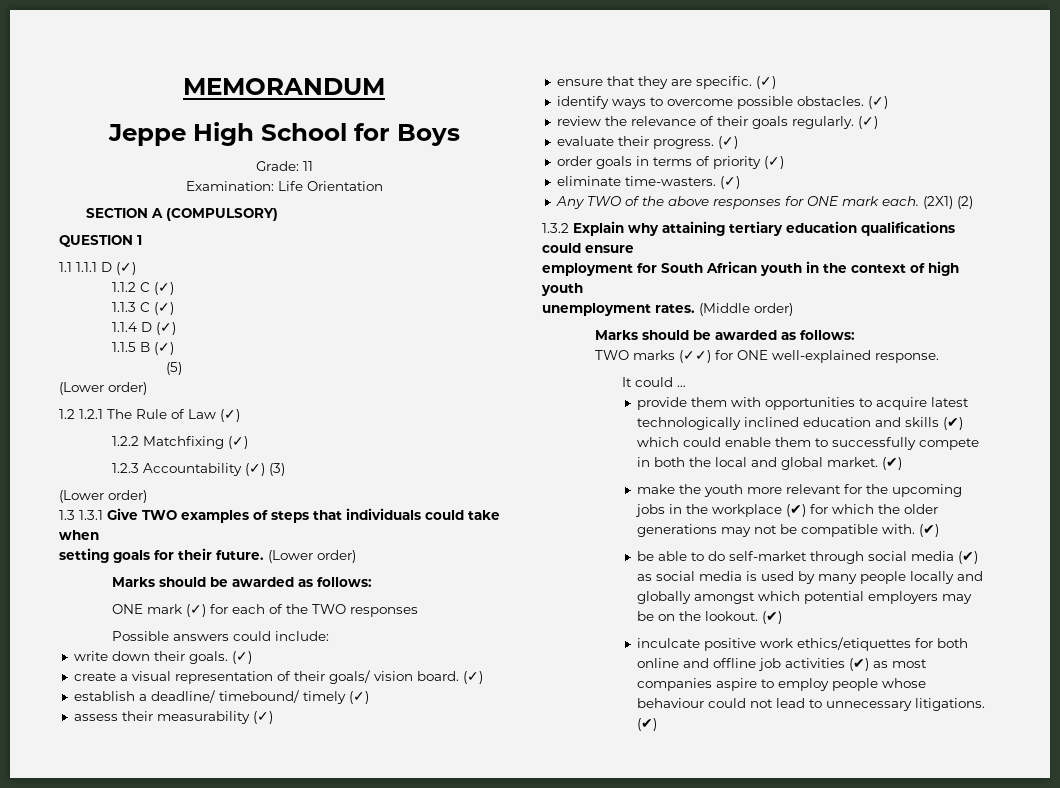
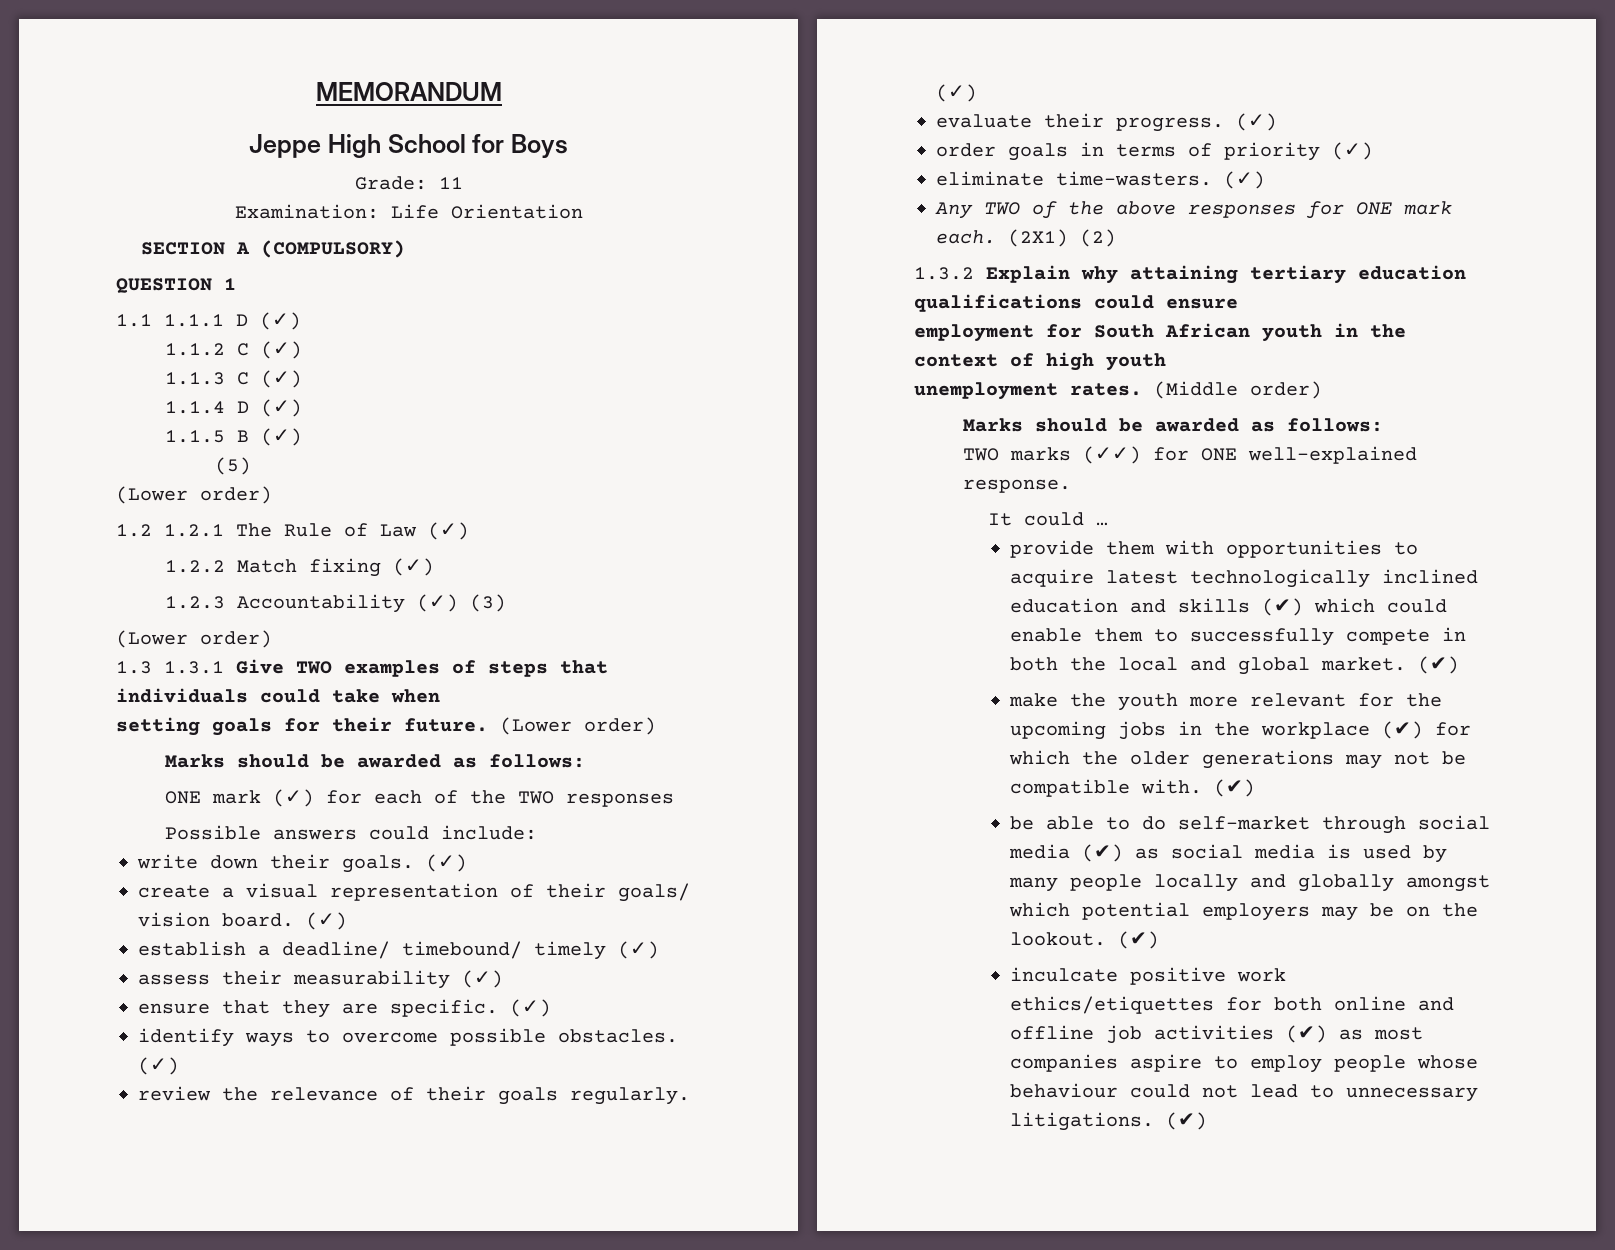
- 1.2.2 Matchfixing (✓)
+ 1.2.2 Match fixing (✓)

